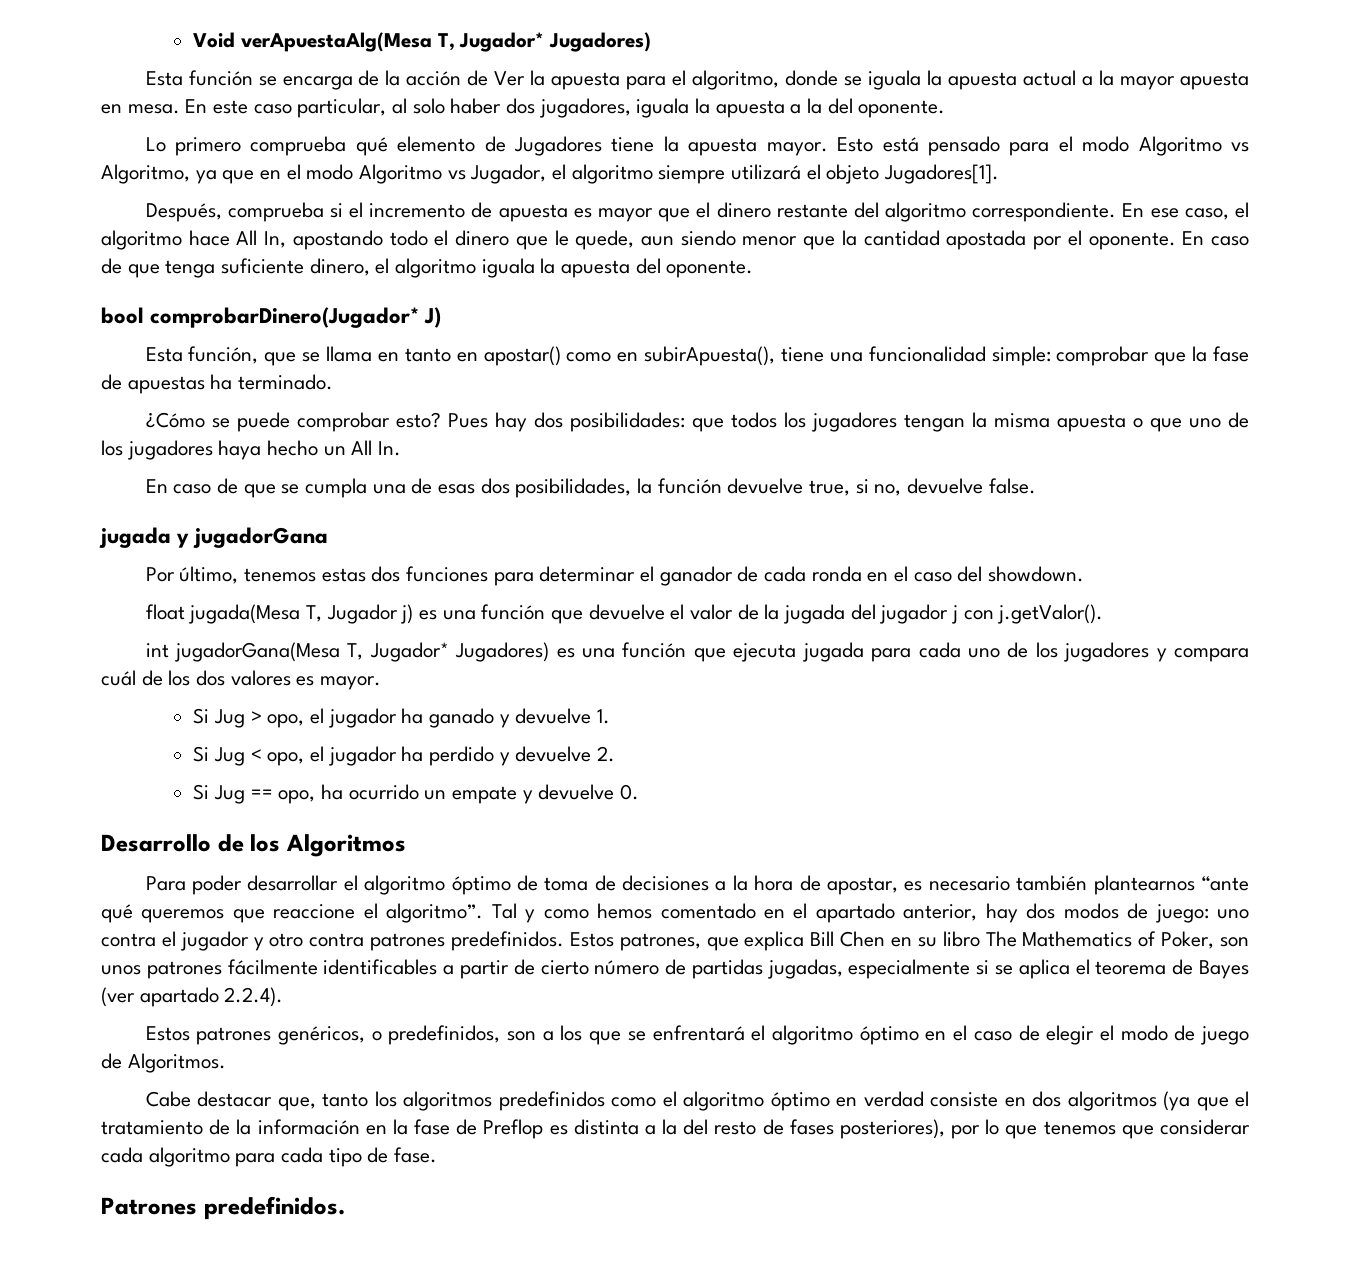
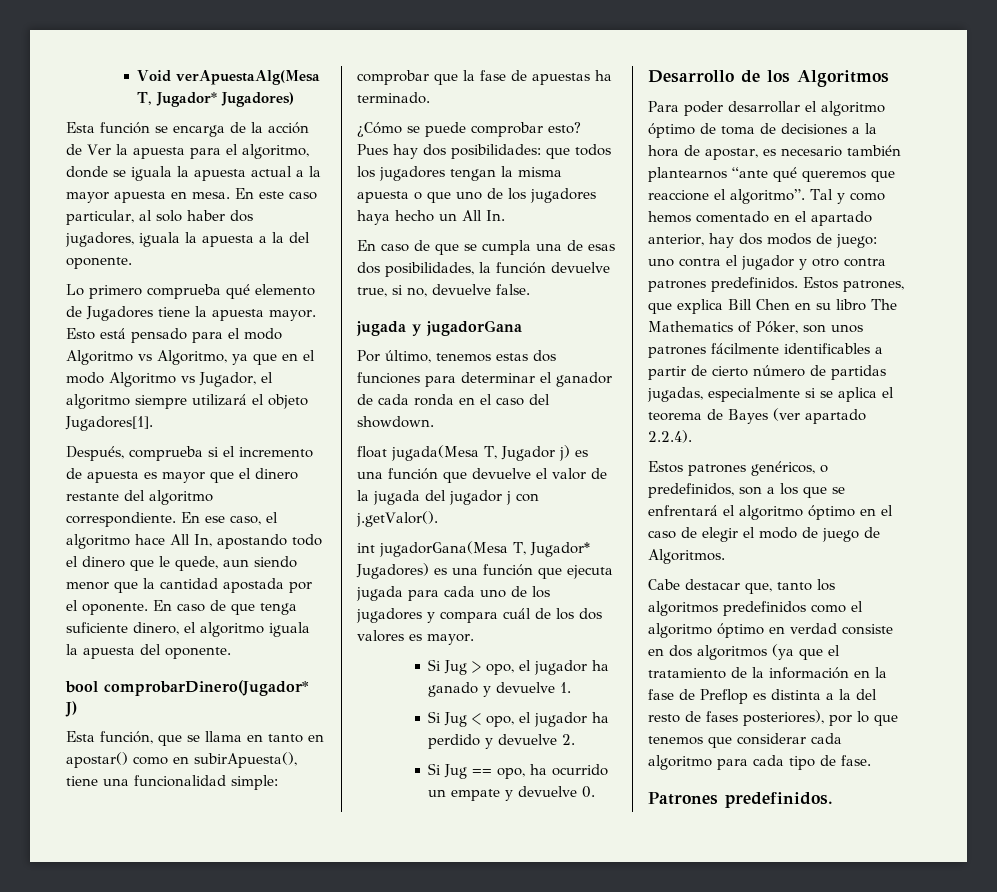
- Estos patrones, que explica Bill Chen en su libro The Mathematics of Poker, son unos patrones fácilmente identificables a partir de cierto número de partidas jugadas, especialmente si se aplica el teorema de Bayes (ver apartado 2.2.4).
+ Estos patrones, que explica Bill Chen en su libro The Mathematics of Póker, son unos patrones fácilmente identificables a partir de cierto número de partidas jugadas, especialmente si se aplica el teorema de Bayes (ver apartado 2.2.4).

